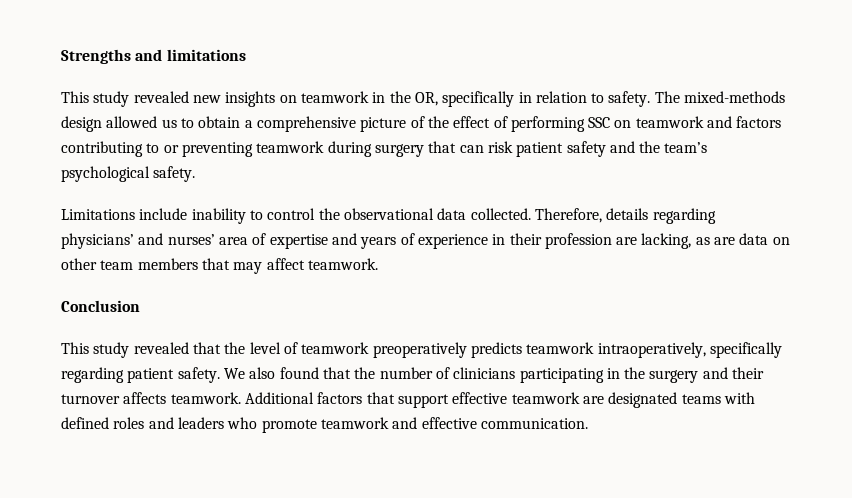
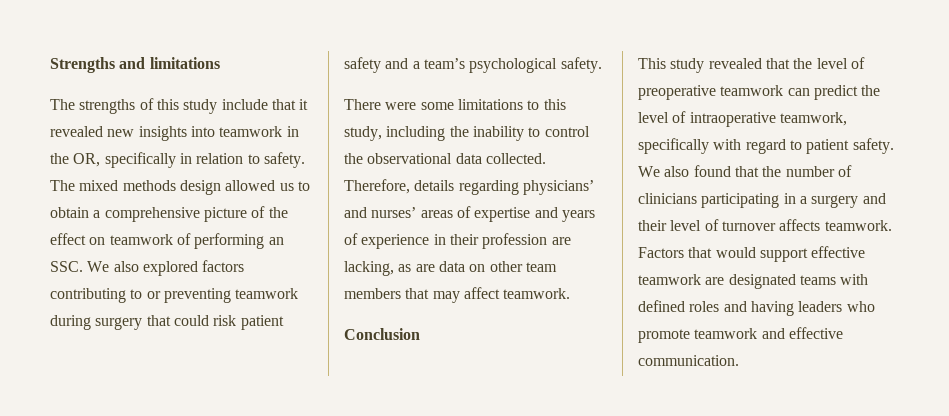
- This study revealed new insights on teamwork in the OR, specifically in relation to safety.
+ The strengths of this study include that it revealed new insights into teamwork in the OR, specifically in relation to safety.
- The mixed-methods design allowed us to obtain a comprehensive picture of the effect of performing SSC on teamwork and factors contributing to or preventing teamwork during surgery that can risk patient safety and the team’s psychological safety.
+ The mixed methods design allowed us to obtain a comprehensive picture of the effect on teamwork of performing an SSC. We also explored factors contributing to or preventing teamwork during surgery that could risk patient safety and a team’s psychological safety.
- Limitations include inability to control the observational data collected.
+ There were some limitations to this study, including the inability to control the observational data collected.
- Therefore, details regarding physicians’ and nurses’ area of expertise and years of experience in their profession are lacking, as are data on other team members that may affect teamwork.
+ Therefore, details regarding physicians’ and nurses’ areas of expertise and years of experience in their profession are lacking, as are data on other team members that may affect teamwork.
- This study revealed that the level of teamwork preoperatively predicts teamwork intraoperatively, specifically regarding patient safety.
+ This study revealed that the level of preoperative teamwork can predict the level of intraoperative teamwork, specifically with regard to patient safety.
- We also found that the number of clinicians participating in the surgery and their turnover affects teamwork.
+ We also found that the number of clinicians participating in a surgery and their level of turnover affects teamwork.
- Additional factors that support effective teamwork are designated teams with defined roles and leaders who promote teamwork and effective communication.
+ Factors that would support effective teamwork are designated teams with defined roles and having leaders who promote teamwork and effective communication.

